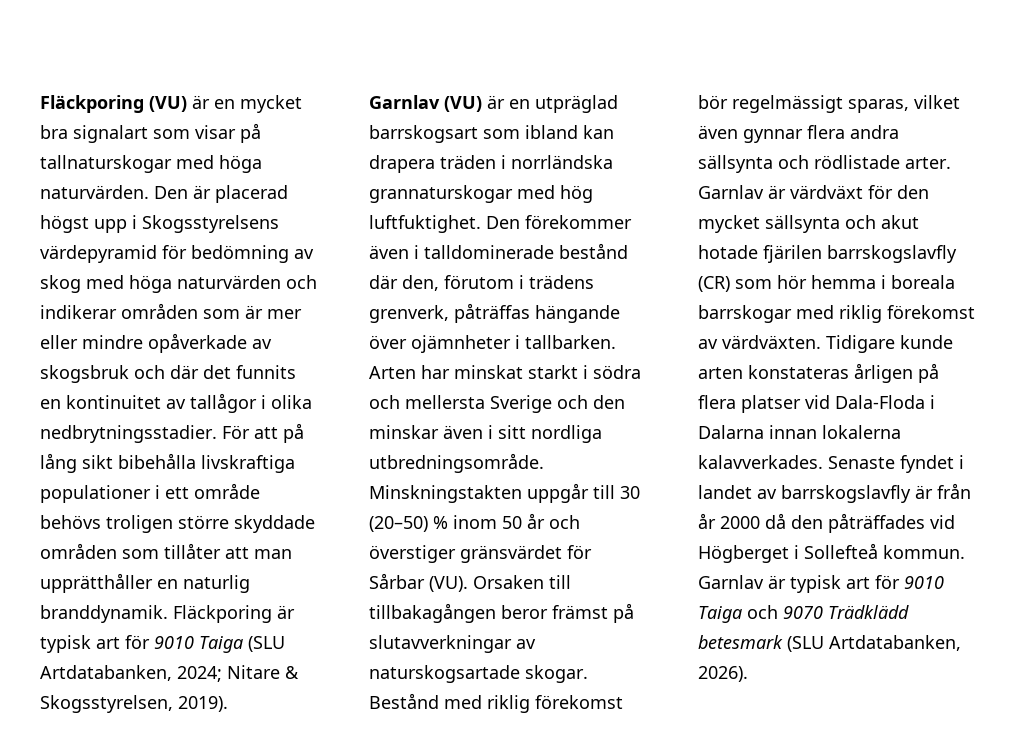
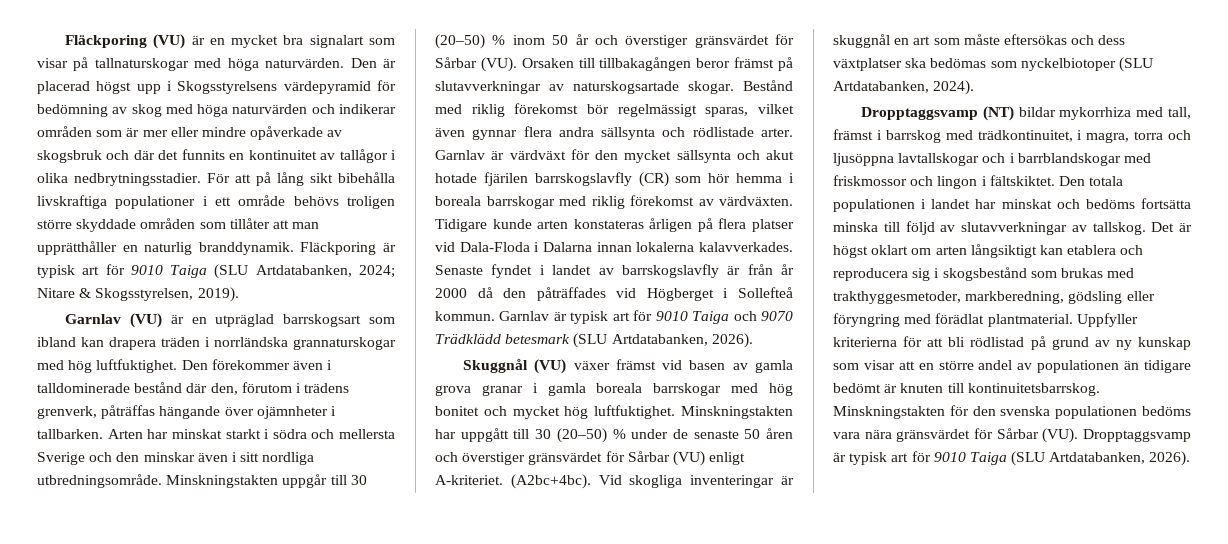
+ Skuggnål (VU) växer främst vid basen av gamla grova granar i gamla boreala barrskogar med hög bonitet och mycket hög luftfuktighet. Minskningstakten har uppgått till 30 (20–50) % under de senaste 50 åren och överstiger gränsvärdet för Sårbar (VU) enligt A-kriteriet. (A2bc+4bc). Vid skogliga inventeringar är skuggnål en art som måste eftersökas och dess växtplatser ska bedömas som nyckelbiotoper (SLU Artdatabanken, 2024).
+ Dropptaggsvamp (NT) bildar mykorrhiza med tall, främst i barrskog med trädkontinuitet, i magra, torra och ljusöppna lavtallskogar och i barrblandskogar med friskmossor och lingon i fältskiktet. Den totala populationen i landet har minskat och bedöms fortsätta minska till följd av slutavverkningar av tallskog. Det är högst oklart om arten långsiktigt kan etablera och reproducera sig i skogsbestånd som brukas med trakthyggesmetoder, markberedning, gödsling eller föryngring med förädlat plantmaterial. Uppfyller kriterierna för att bli rödlistad på grund av ny kunskap som visar att en större andel av populationen än tidigare bedömt är knuten till kontinuitetsbarrskog. Minskningstakten för den svenska populationen bedöms vara nära gränsvärdet för Sårbar (VU). Dropptaggsvamp är typisk art för 9010 Taiga (SLU Artdatabanken, 2026).

